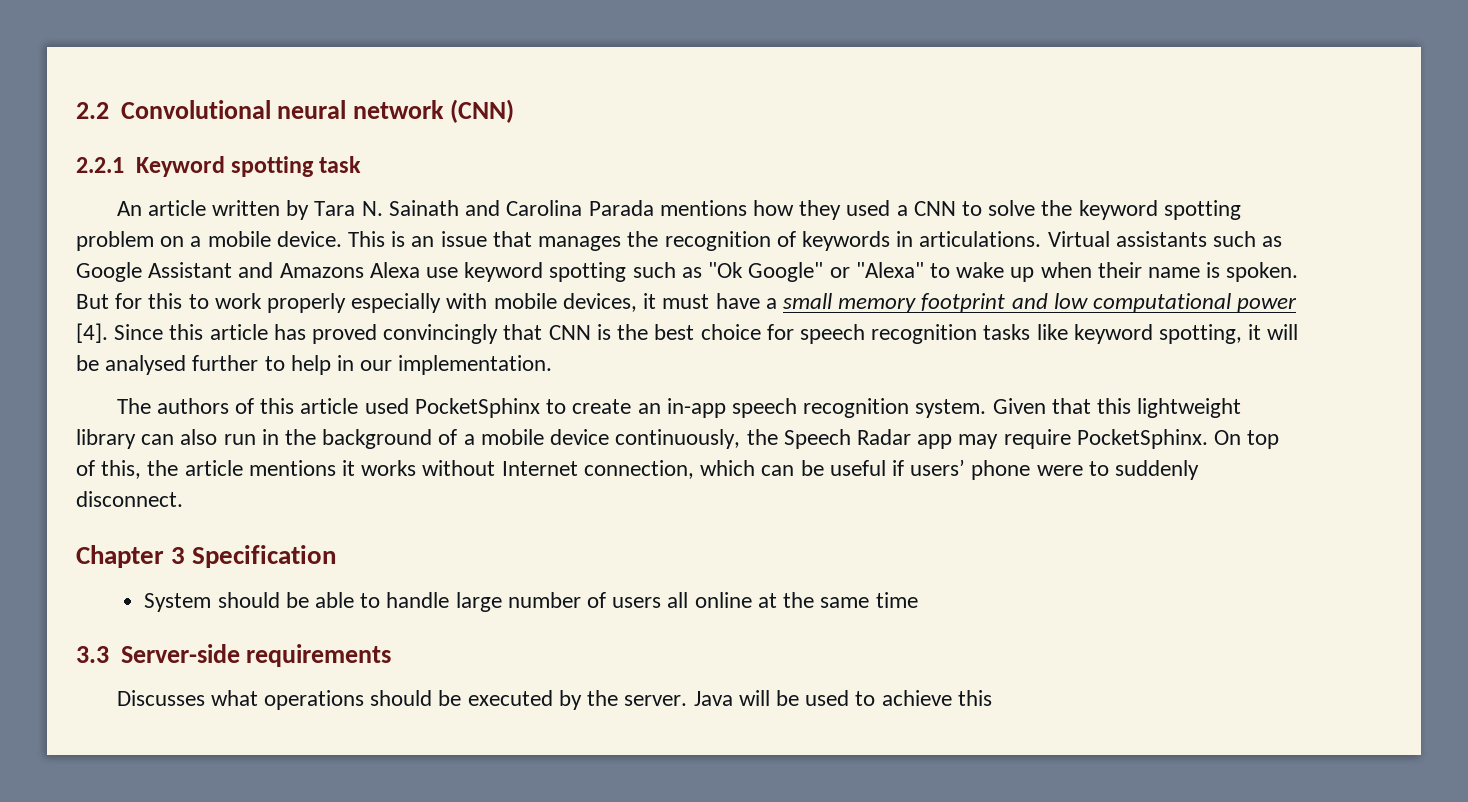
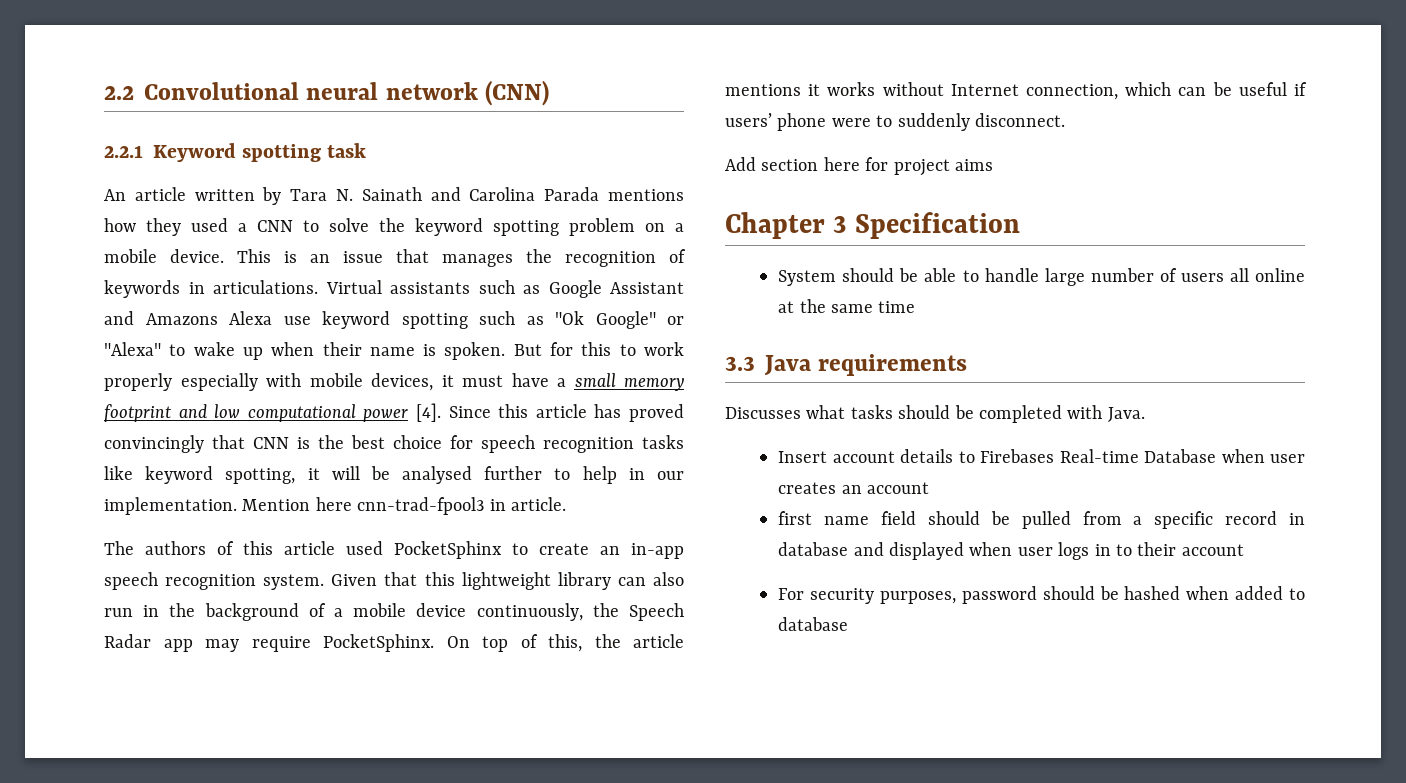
+ Mention here cnn-trad-fpool3 in article.
+ Add section here for project aims
- 3.3 Server-side requirements
+ 3.3 Java requirements
- Discusses what operations should be executed by the server. Java will be used to achieve this
+ Discusses what tasks should be completed with Java.
+ Insert account details to Firebases Real-time Database when user creates an account
+ first name field should be pulled from a specific record in database and displayed when user logs in to their account
+ For security purposes, password should be hashed when added to database

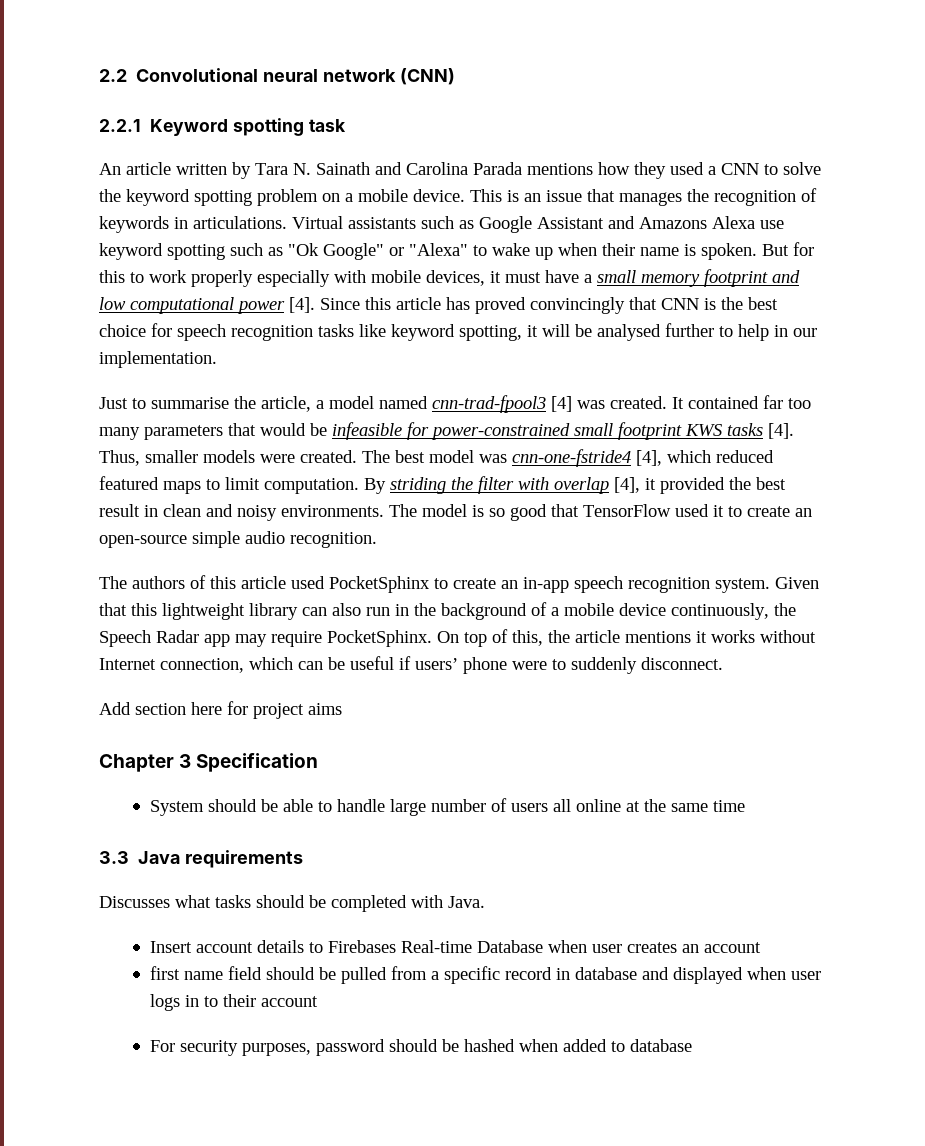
- Since this article has proved convincingly that CNN is the best choice for speech recognition tasks like keyword spotting, it will be analysed further to help in our implementation. Mention here cnn-trad-fpool3 in article.
+ Since this article has proved convincingly that CNN is the best choice for speech recognition tasks like keyword spotting, it will be analysed further to help in our implementation.
+ Just to summarise the article, a model named cnn-trad-fpool3 [4] was created. It contained far too many parameters that would be infeasible for power-constrained small footprint KWS tasks [4]. Thus, smaller models were created. The best model was cnn-one-fstride4 [4], which reduced featured maps to limit computation. By striding the filter with overlap [4], it provided the best result in clean and noisy environments. The model is so good that TensorFlow used it to create an open-source simple audio recognition.

